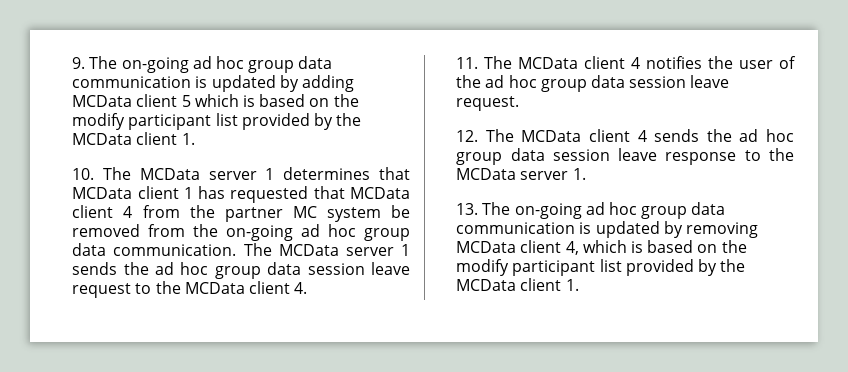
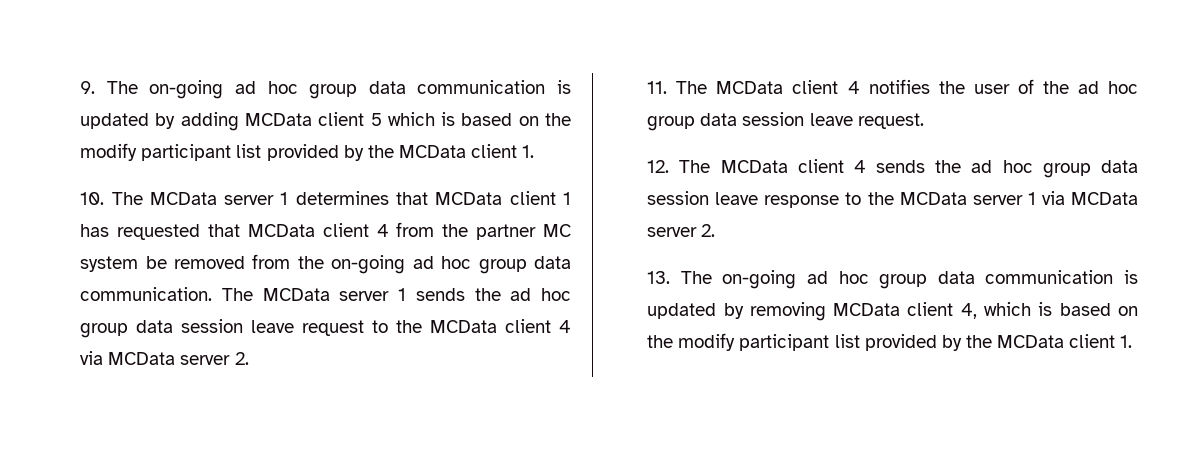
- The MCData server 1 sends the ad hoc group data session leave request to the MCData client 4.
+ The MCData server 1 sends the ad hoc group data session leave request to the MCData client 4 via MCData server 2.
- 12. The MCData client 4 sends the ad hoc group data session leave response to the MCData server 1.
+ 12. The MCData client 4 sends the ad hoc group data session leave response to the MCData server 1 via MCData server 2.

